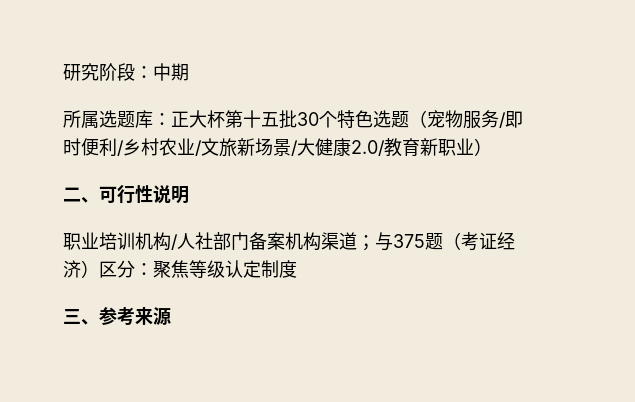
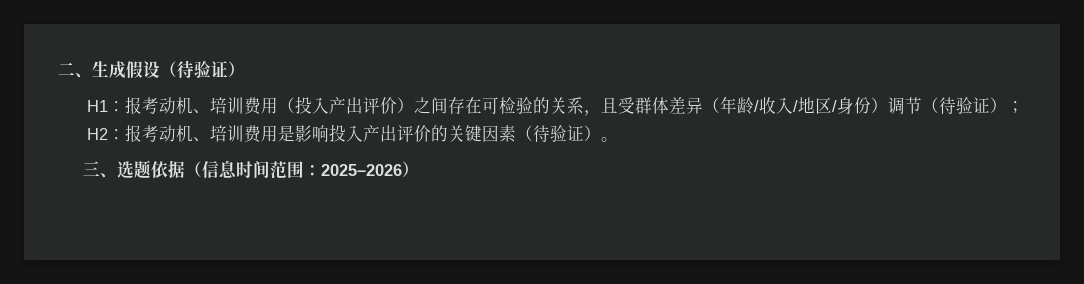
- 研究阶段：中期
- 所属选题库：正大杯第十五批30个特色选题（宠物服务/即时便利/乡村农业/文旅新场景/大健康2.0/教育新职业）
- 二、可行性说明
- 职业培训机构/人社部门备案机构渠道；与375题（考证经济）区分：聚焦等级认定制度
- 三、参考来源
+ 二、生成假设（待验证）
+ H1：报考动机、培训费用（投入产出评价）之间存在可检验的关系，且受群体差异（年龄/收入/地区/身份）调节（待验证）；H2：报考动机、培训费用是影响投入产出评价的关键因素（待验证）。
+ 三、选题依据（信息时间范围：2025–2026）

